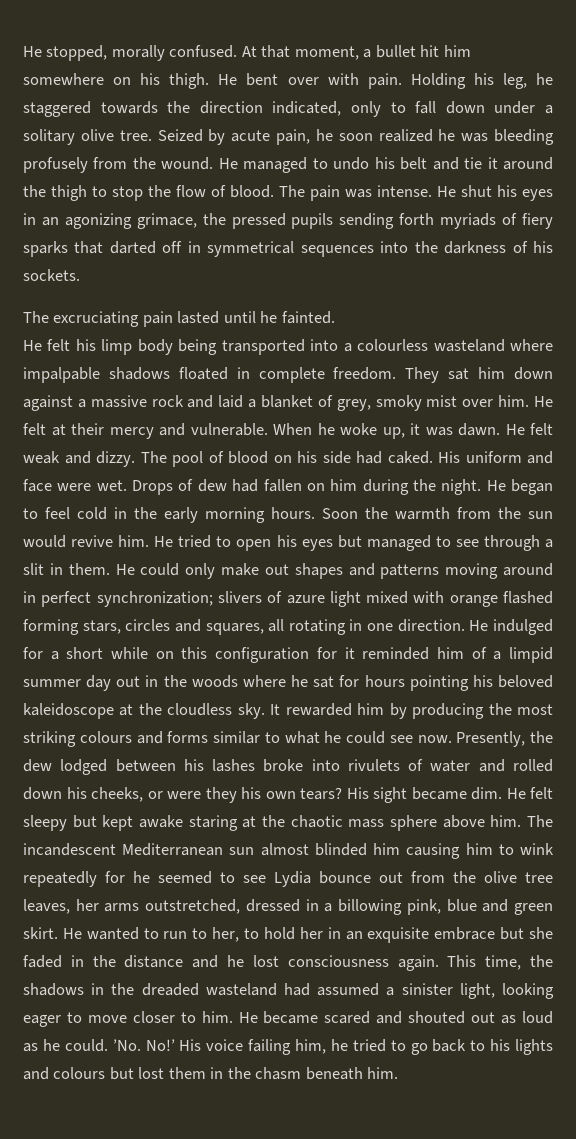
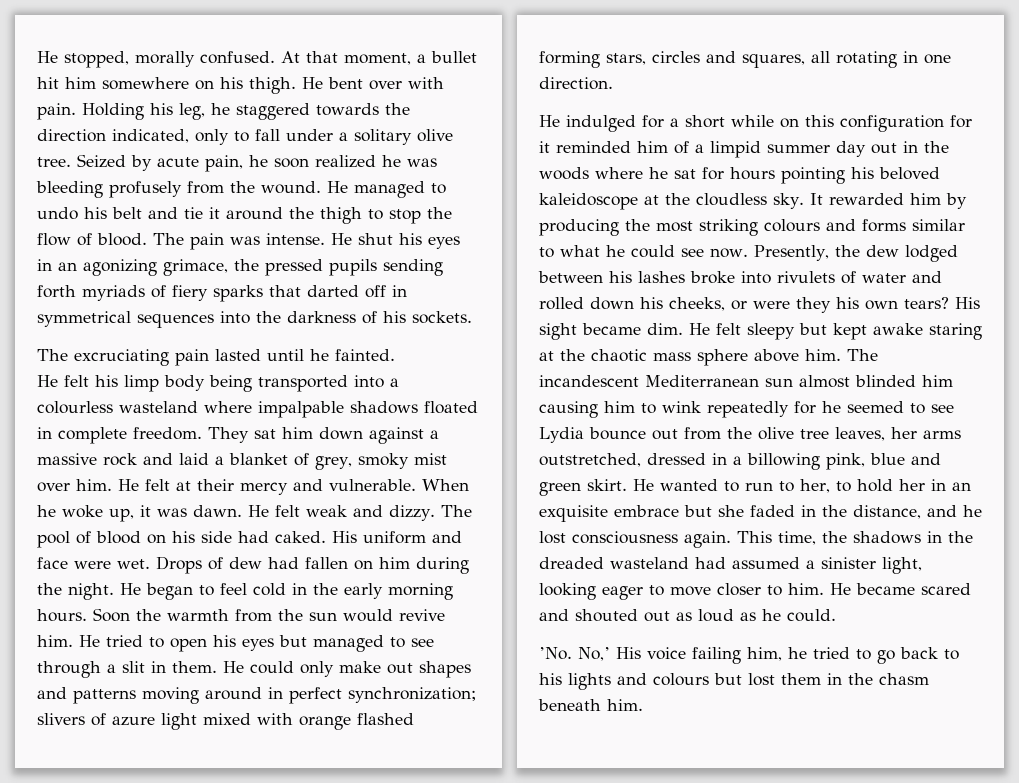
- Holding his leg, he staggered towards the direction indicated, only to fall down under a solitary olive tree.
+ Holding his leg, he staggered towards the direction indicated, only to fall under a solitary olive tree.
- slivers of azure light mixed with orange flashed forming stars, circles and squares, all rotating in one direction. He indulged for a short while on this configuration for it reminded him of a limpid summer day out in the woods where he sat for hours pointing his beloved kaleidoscope at the cloudless sky.
+ slivers of azure light mixed with orange flashed forming stars, circles and squares, all rotating in one direction.
+ He indulged for a short while on this configuration for it reminded him of a limpid summer day out in the woods where he sat for hours pointing his beloved kaleidoscope at the cloudless sky.
- He wanted to run to her, to hold her in an exquisite embrace but she faded in the distance and he lost consciousness again.
+ He wanted to run to her, to hold her in an exquisite embrace but she faded in the distance, and he lost consciousness again.
- He became scared and shouted out as loud as he could. ’No. No!’ His voice failing him, he tried to go back to his lights and colours but lost them in the chasm beneath him.
+ He became scared and shouted out as loud as he could.
+ ’No. No,’ His voice failing him, he tried to go back to his lights and colours but lost them in the chasm beneath him.

